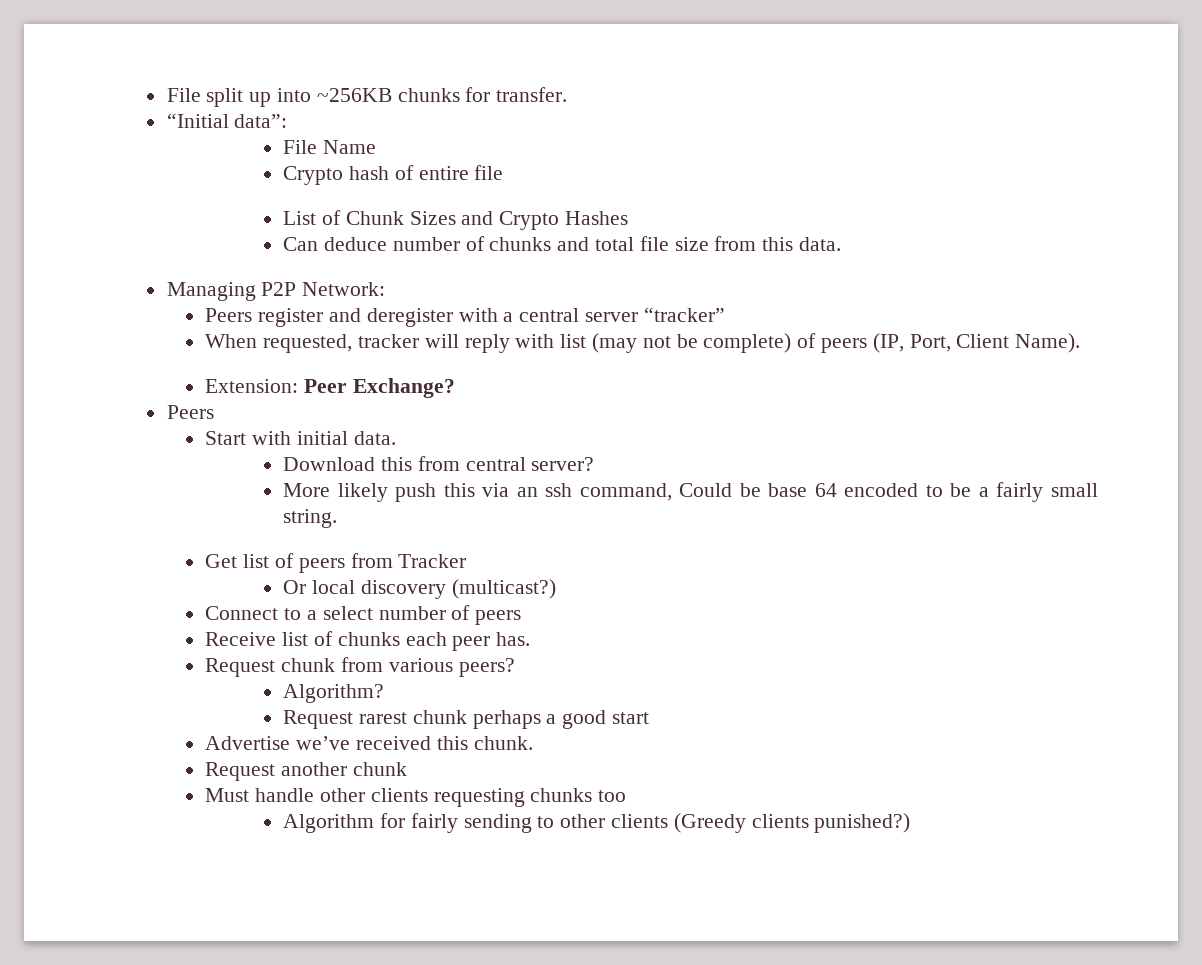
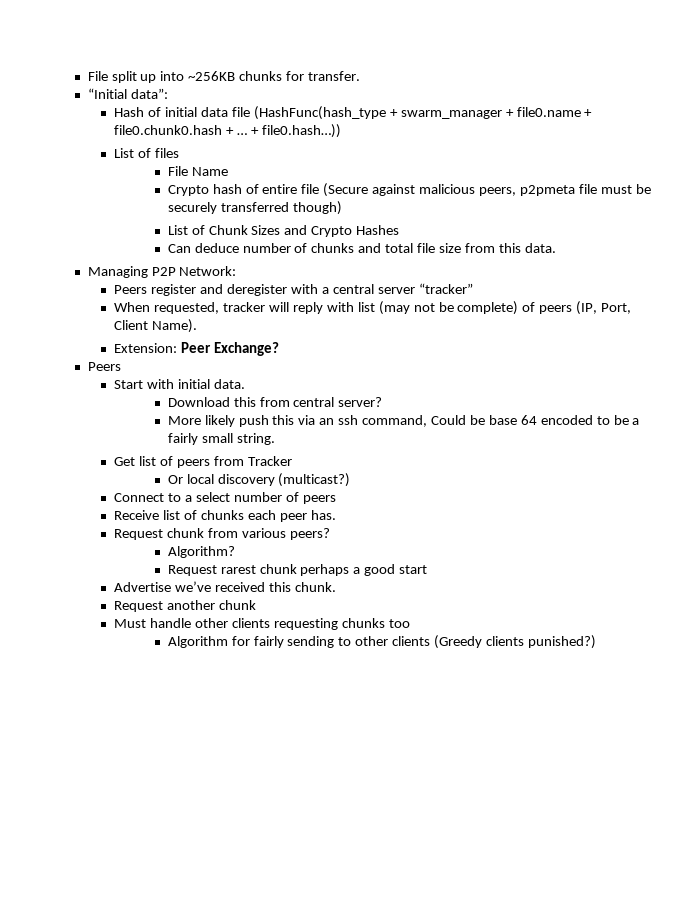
+ Hash of initial data file (HashFunc(hash_type + swarm_manager + file0.name + file0.chunk0.hash + … + file0.hash…))
+ List of files
- Crypto hash of entire file
+ Crypto hash of entire file (Secure against malicious peers, p2pmeta file must be securely transferred though)

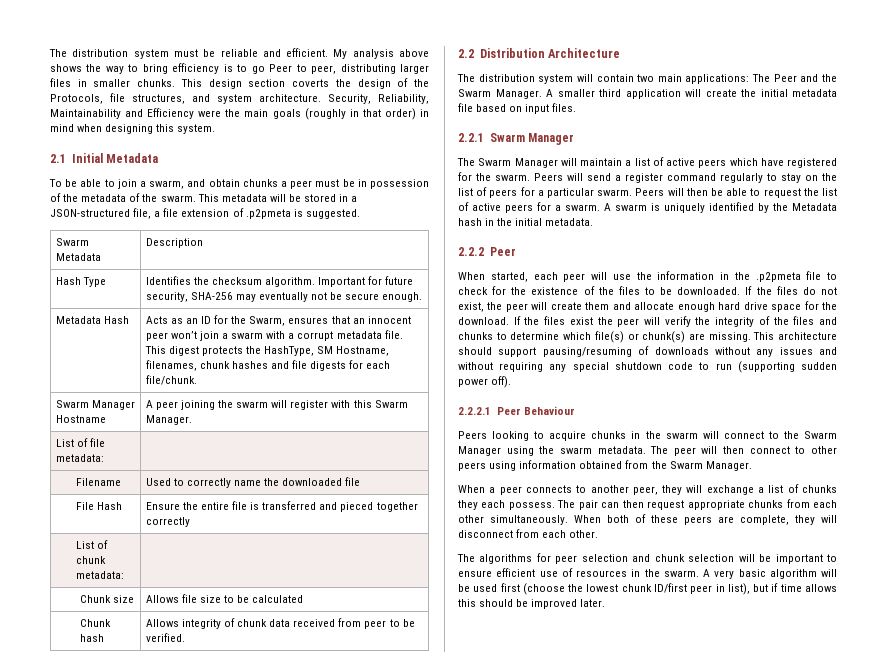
- File split up into ~256KB chunks for transfer.
- “Initial data”:
- Hash of initial data file (HashFunc(hash_type + swarm_manager + file0.name + file0.chunk0.hash + … + file0.hash…))
- List of files
- File Name
- Crypto hash of entire file (Secure against malicious peers, p2pmeta file must be securely transferred though)
- List of Chunk Sizes and Crypto Hashes
- Can deduce number of chunks and total file size from this data.
- Managing P2P Network:
- Peers register and deregister with a central server “tracker”
- When requested, tracker will reply with list (may not be complete) of peers (IP, Port, Client Name).
- Extension: Peer Exchange?
- Peers
- Start with initial data.
- Download this from central server?
- More likely push this via an ssh command, Could be base 64 encoded to be a fairly small string.
- Get list of peers from Tracker
- Or local discovery (multicast?)
- Connect to a select number of peers
- Receive list of chunks each peer has.
- Request chunk from various peers?
- Algorithm?
- Request rarest chunk perhaps a good start
- Advertise we’ve received this chunk.
- Request another chunk
- Must handle other clients requesting chunks too
- Algorithm for fairly sending to other clients (Greedy clients punished?)
+ The distribution system must be reliable and efficient. My analysis above shows the way to bring efficiency is to go Peer to peer, distributing larger files in smaller chunks. This design section coverts the design of the Protocols, file structures, and system architecture. Security, Reliability, Maintainability and Efficiency were the main goals (roughly in that order) in mind when designing this system.
+ 2.1 Initial Metadata
+ To be able to join a swarm, and obtain chunks a peer must be in possession of the metadata of the swarm. This metadata will be stored in a JSON-structured file, a file extension of .p2pmeta is suggested.
+ Swarm Metadata | Description
+ Hash Type | Identifies the checksum algorithm. Important for future security, SHA-256 may eventually not be secure enough.
+ Metadata Hash | Acts as an ID for the Swarm, ensures that an innocent peer won’t join a swarm with a corrupt metadata file. This digest protects the HashType, SM Hostname, filenames, chunk hashes and file digests for each file/chunk.
+ Swarm Manager Hostname | A peer joining the swarm will register with this Swarm Manager.
+ List of file metadata: |
+ Filename | Used to correctly name the downloaded file
+ File Hash | Ensure the entire file is transferred and pieced together correctly
+ List of chunk metadata: |
+ Chunk size | Allows file size to be calculated
+ Chunk hash | Allows integrity of chunk data received from peer to be verified.
+ 2.2 Distribution Architecture
+ The distribution system will contain two main applications: The Peer and the Swarm Manager. A smaller third application will create the initial metadata file based on input files.
+ 2.2.1 Swarm Manager
+ The Swarm Manager will maintain a list of active peers which have registered for the swarm. Peers will send a register command regularly to stay on the list of peers for a particular swarm. Peers will then be able to request the list of active peers for a swarm. A swarm is uniquely identified by the Metadata hash in the initial metadata.
+ 2.2.2 Peer
+ When started, each peer will use the information in the .p2pmeta file to check for the existence of the files to be downloaded. If the files do not exist, the peer will create them and allocate enough hard drive space for the download. If the files exist the peer will verify the integrity of the files and chunks to determine which file(s) or chunk(s) are missing. This architecture should support pausing/resuming of downloads without any issues and without requiring any special shutdown code to run (supporting sudden power off).
+ 2.2.2.1 Peer Behaviour
+ Peers looking to acquire chunks in the swarm will connect to the Swarm Manager using the swarm metadata. The peer will then connect to other peers using information obtained from the Swarm Manager.
+ When a peer connects to another peer, they will exchange a list of chunks they each possess. The pair can then request appropriate chunks from each other simultaneously. When both of these peers are complete, they will disconnect from each other.
+ The algorithms for peer selection and chunk selection will be important to ensure efficient use of resources in the swarm. A very basic algorithm will be used first (choose the lowest chunk ID/first peer in list), but if time allows this should be improved later.

